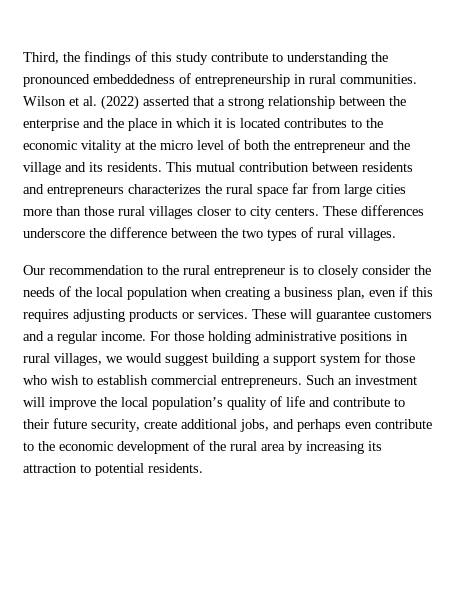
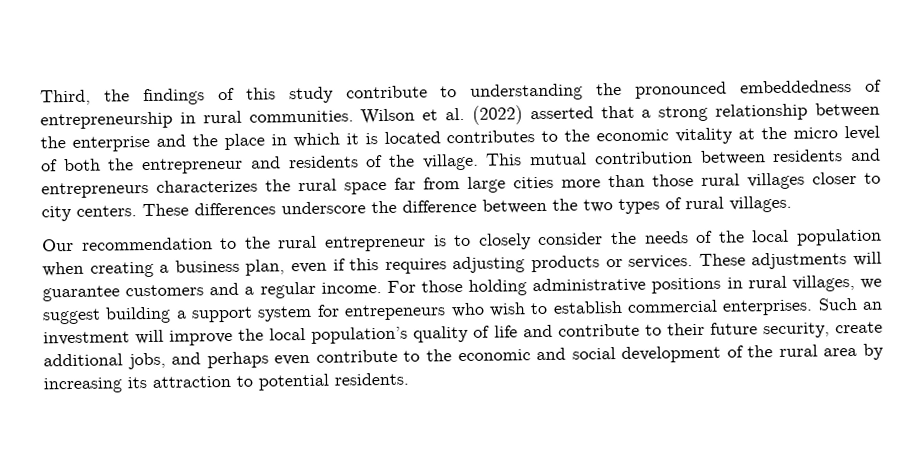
- Wilson et al. (2022) asserted that a strong relationship between the enterprise and the place in which it is located contributes to the economic vitality at the micro level of both the entrepreneur and the village and its residents.
+ Wilson et al. (2022) asserted that a strong relationship between the enterprise and the place in which it is located contributes to the economic vitality at the micro level of both the entrepreneur and residents of the village.
- These will guarantee customers and a regular income.
+ These adjustments will guarantee customers and a regular income.
- For those holding administrative positions in rural villages, we would suggest building a support system for those who wish to establish commercial entrepreneurs.
+ For those holding administrative positions in rural villages, we suggest building a support system for entrepeneurs who wish to establish commercial enterprises.
- Such an investment will improve the local population’s quality of life and contribute to their future security, create additional jobs, and perhaps even contribute to the economic development of the rural area by increasing its attraction to potential residents.
+ Such an investment will improve the local population’s quality of life and contribute to their future security, create additional jobs, and perhaps even contribute to the economic and social development of the rural area by increasing its attraction to potential residents.

